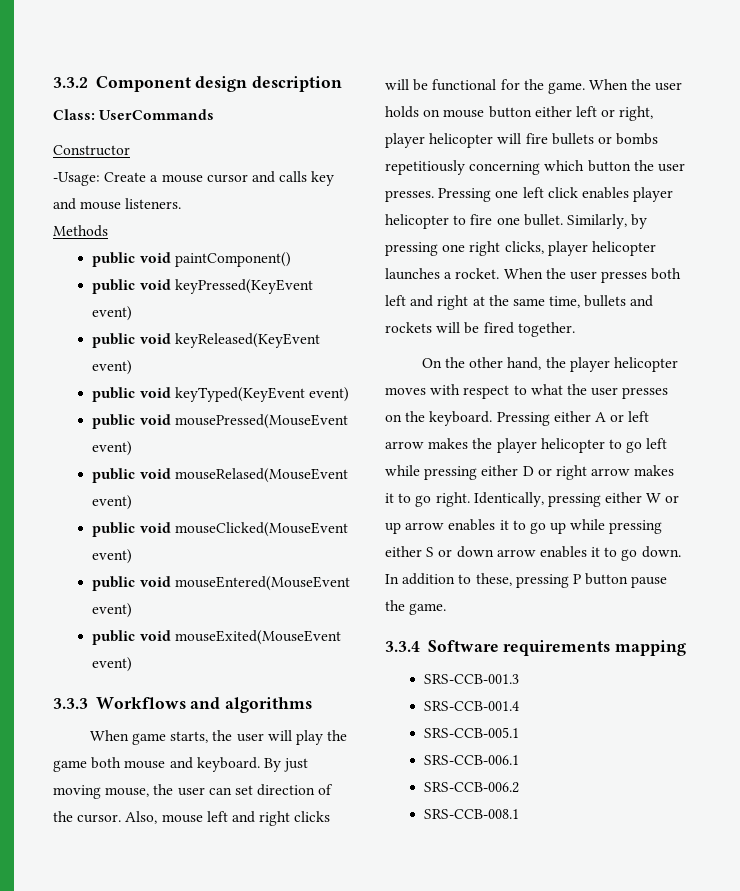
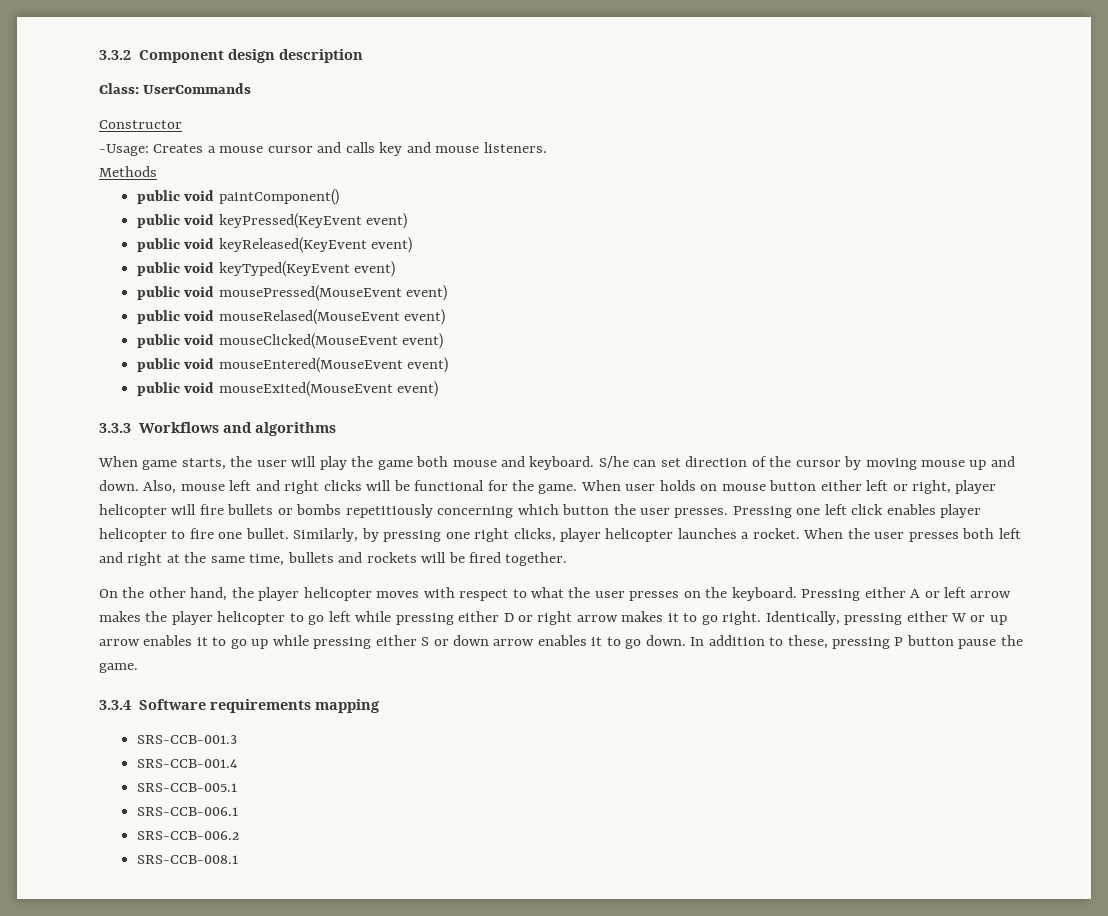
- -Usage: Create a mouse cursor and calls key and mouse listeners.
+ -Usage: Creates a mouse cursor and calls key and mouse listeners.
- By just moving mouse, the user can set direction of the cursor.
+ S/he can set direction of the cursor by moving mouse up and down.
- When the user holds on mouse button either left or right, player helicopter will fire bullets or bombs repetitiously concerning which button the user presses.
+ When user holds on mouse button either left or right, player helicopter will fire bullets or bombs repetitiously concerning which button the user presses.

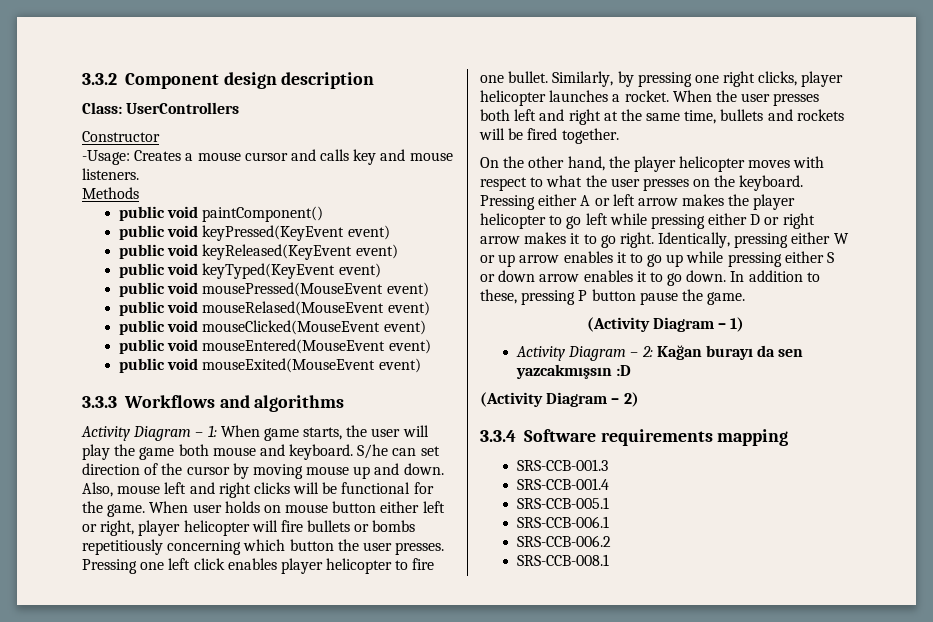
- Class: UserCommands
+ Class: UserControllers
- When game starts, the user will play the game both mouse and keyboard.
+ Activity Diagram – 1: When game starts, the user will play the game both mouse and keyboard.
+ (Activity Diagram – 1)
+ Activity Diagram – 2: Kağan burayı da sen yazcakmışsın :D
+ (Activity Diagram – 2)

